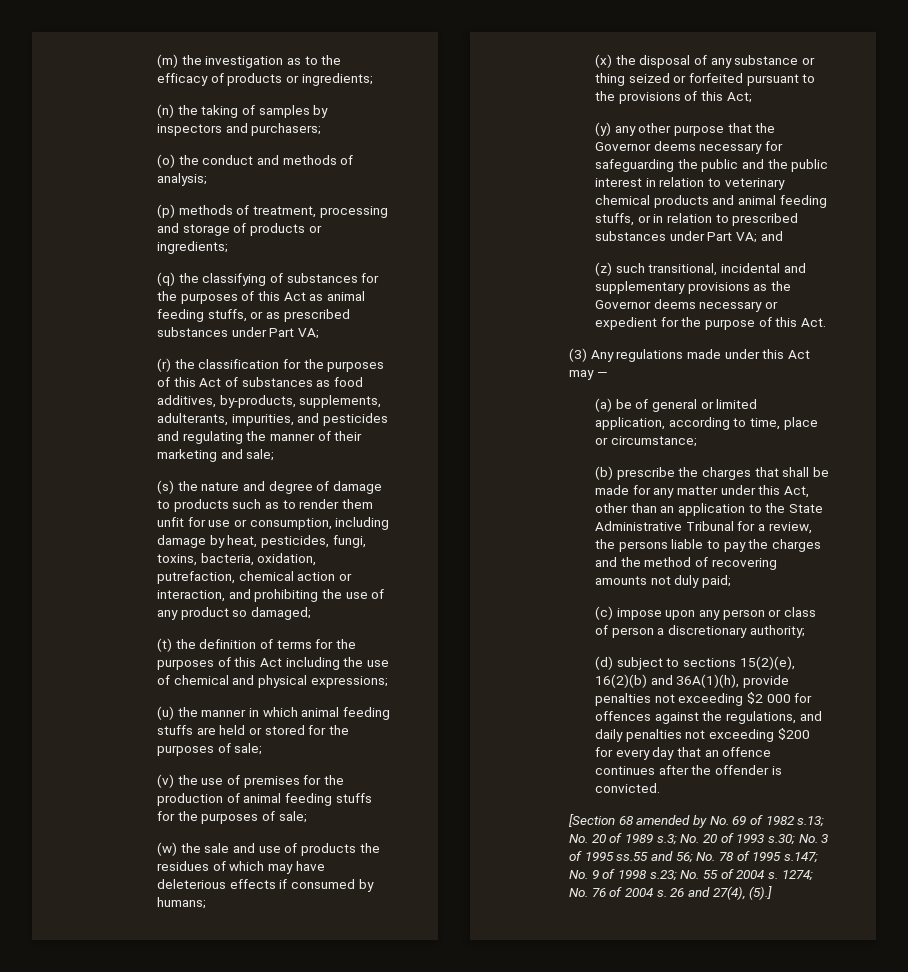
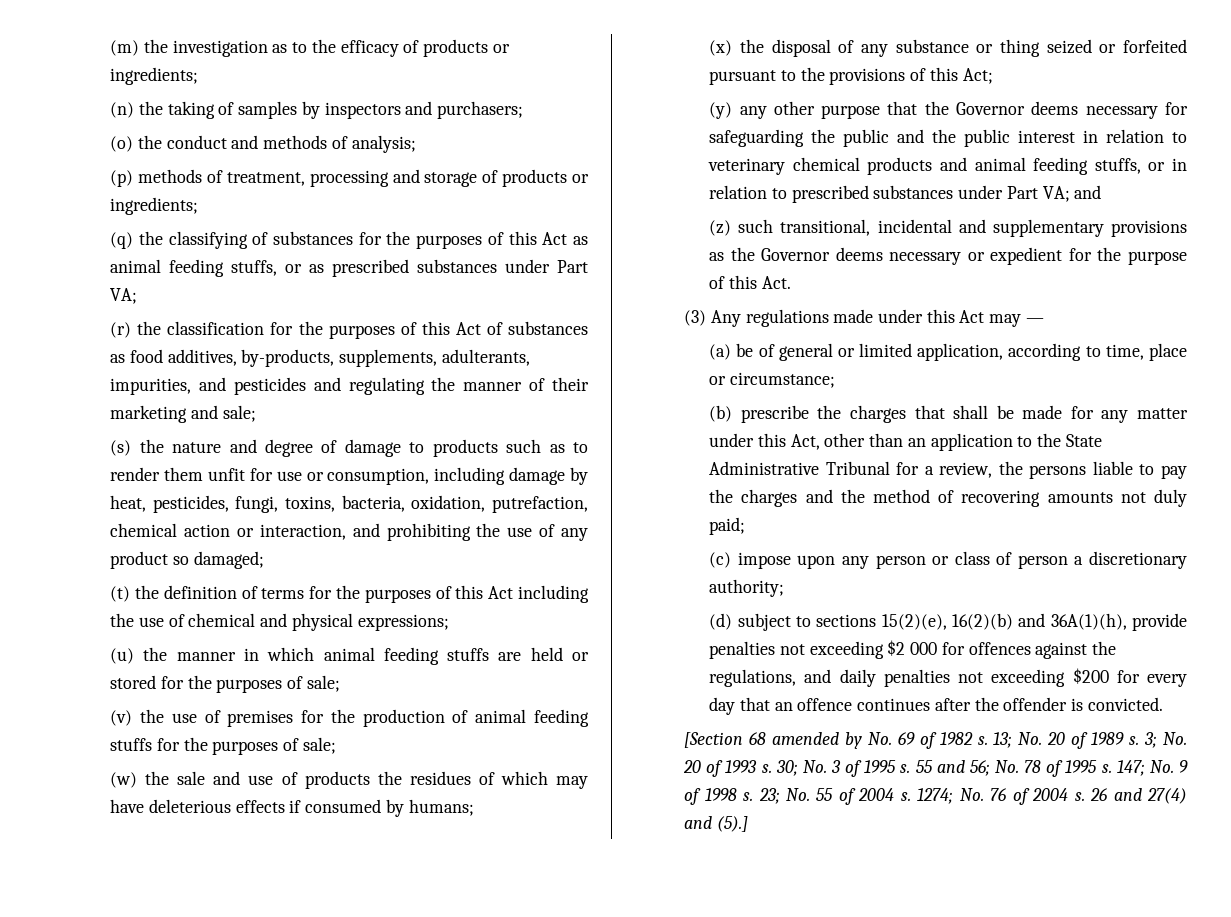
- [Section 68 amended by No. 69 of 1982 s.13; No. 20 of 1989 s.3; No. 20 of 1993 s.30; No. 3 of 1995 ss.55 and 56; No. 78 of 1995 s.147; No. 9 of 1998 s.23; No. 55 of 2004 s.
+ [Section 68 amended by No. 69 of 1982 s. 13; No. 20 of 1989 s. 3; No. 20 of 1993 s. 30; No. 3 of 1995 s. 55 and 56; No. 78 of 1995 s. 147; No. 9 of 1998 s. 23; No. 55 of 2004 s.
- 26 and 27(4), (5).]
+ 26 and 27(4) and (5).]

